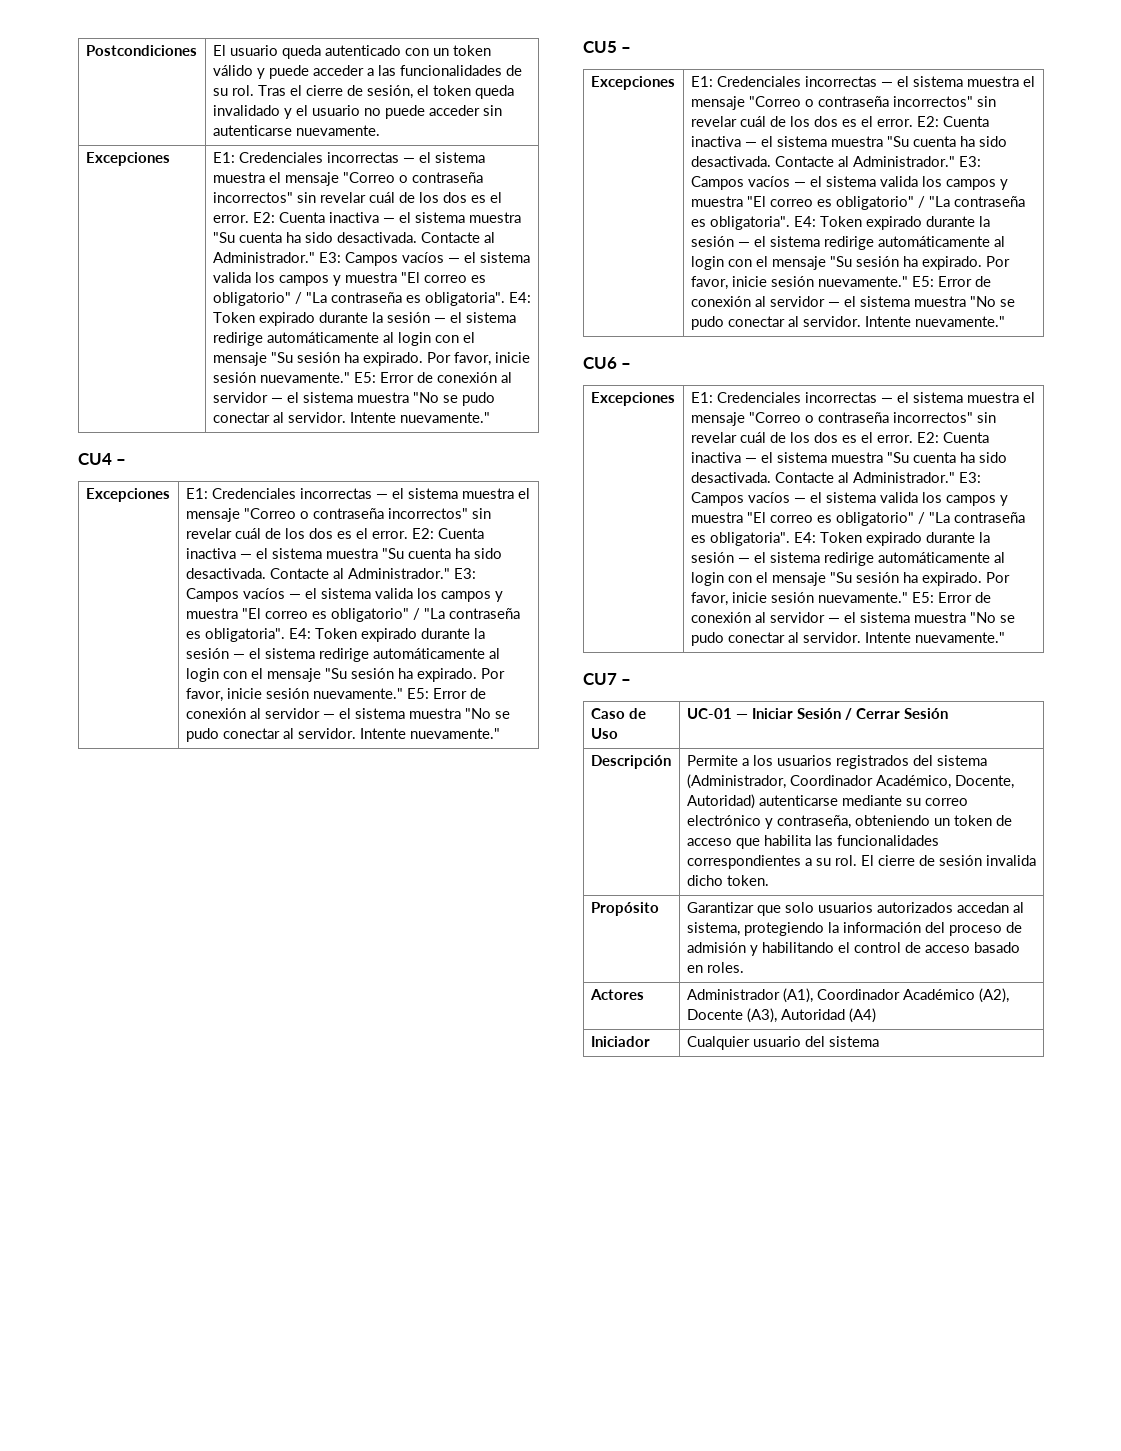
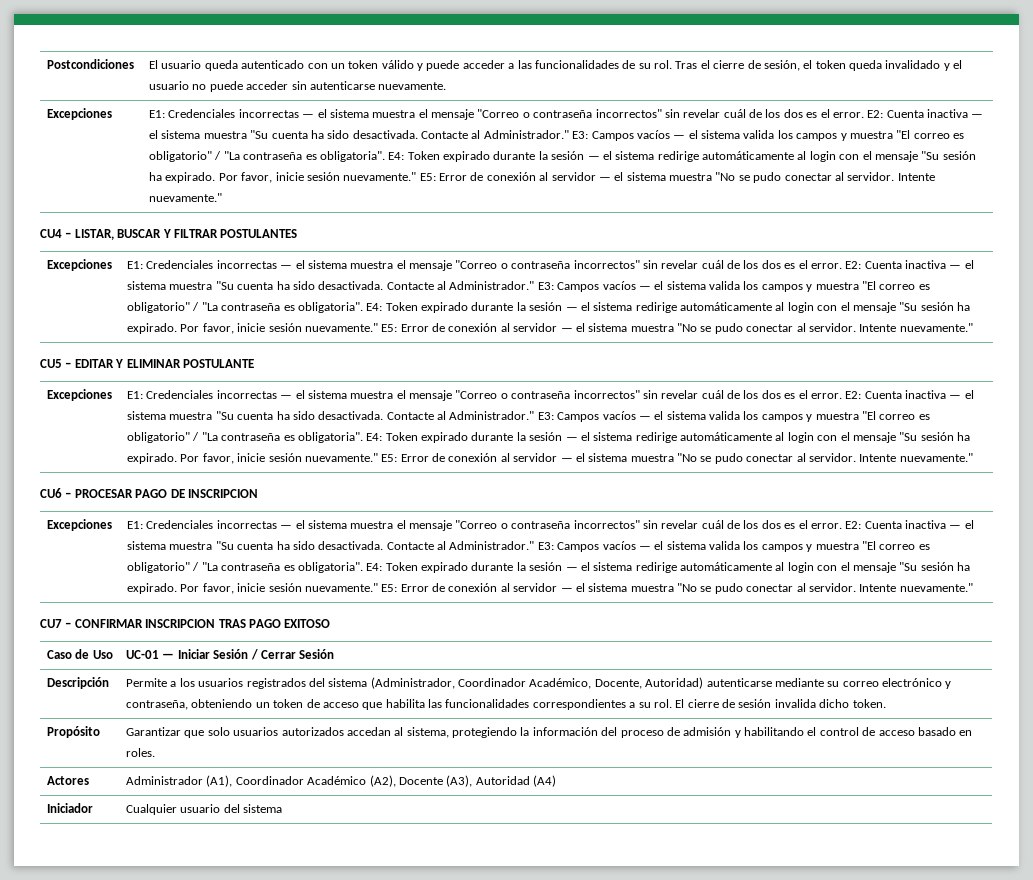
- CU4 –
+ CU4 – LISTAR, BUSCAR Y FILTRAR POSTULANTES
- CU5 –
+ CU5 – EDITAR Y ELIMINAR POSTULANTE
- CU6 –
+ CU6 – PROCESAR PAGO DE INSCRIPCION
- CU7 –
+ CU7 – CONFIRMAR INSCRIPCION TRAS PAGO EXITOSO

